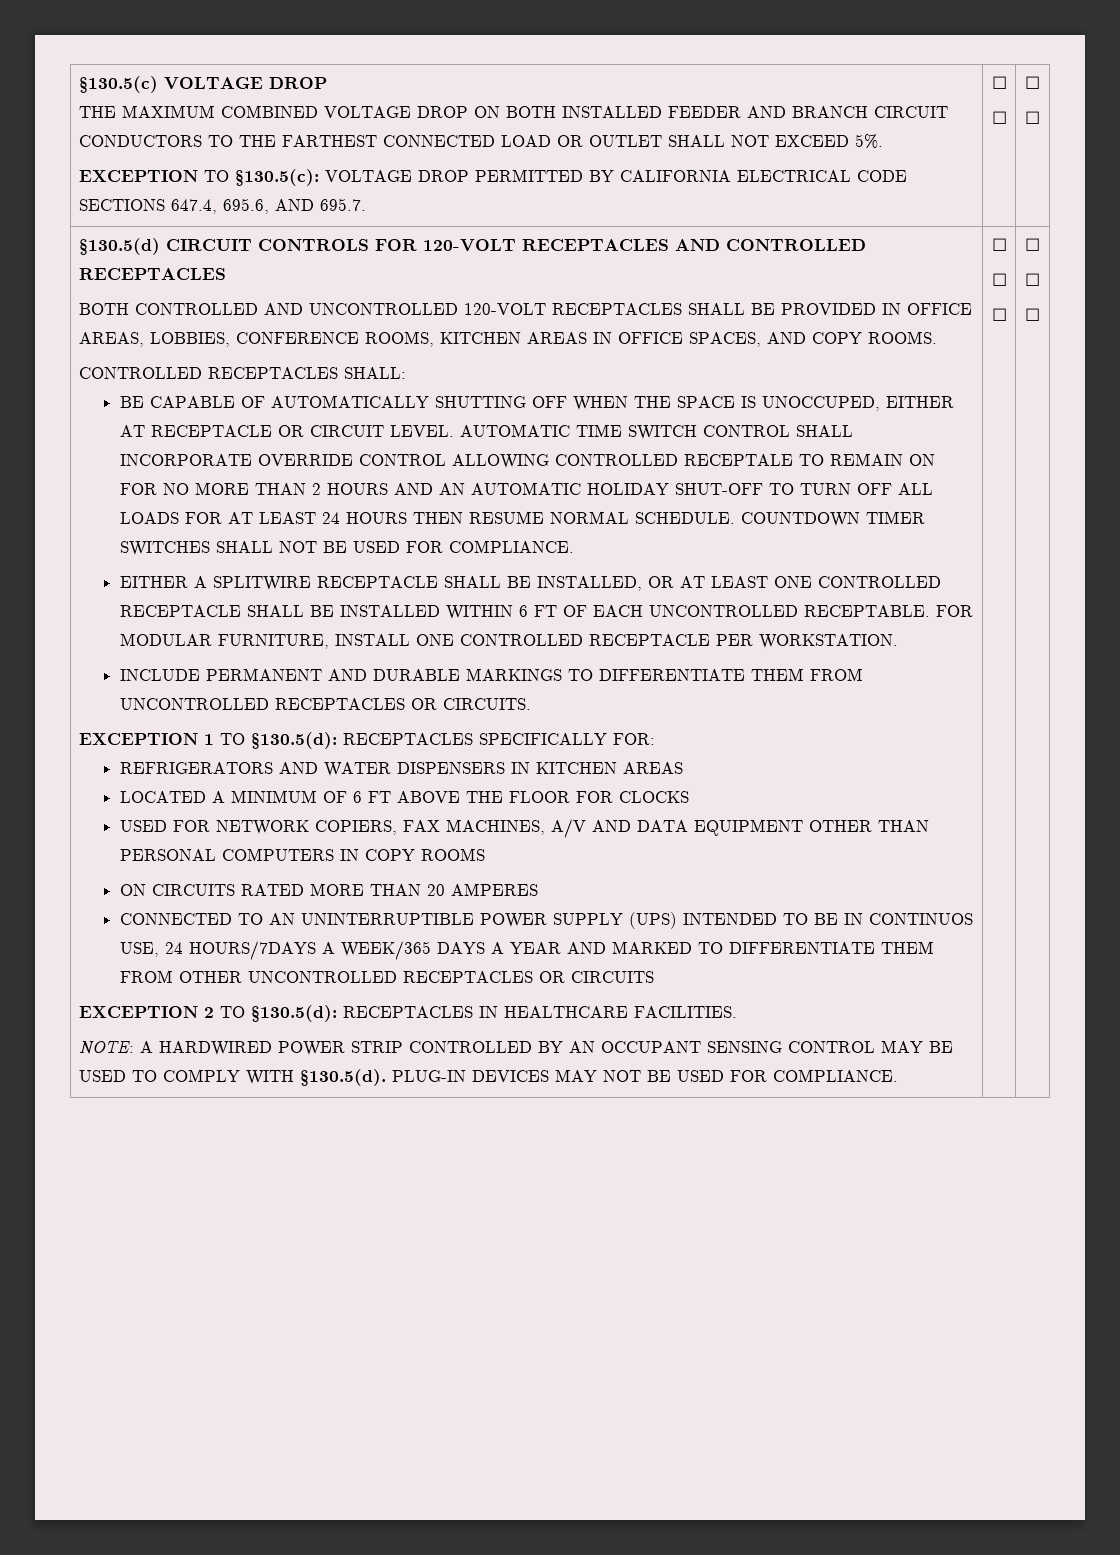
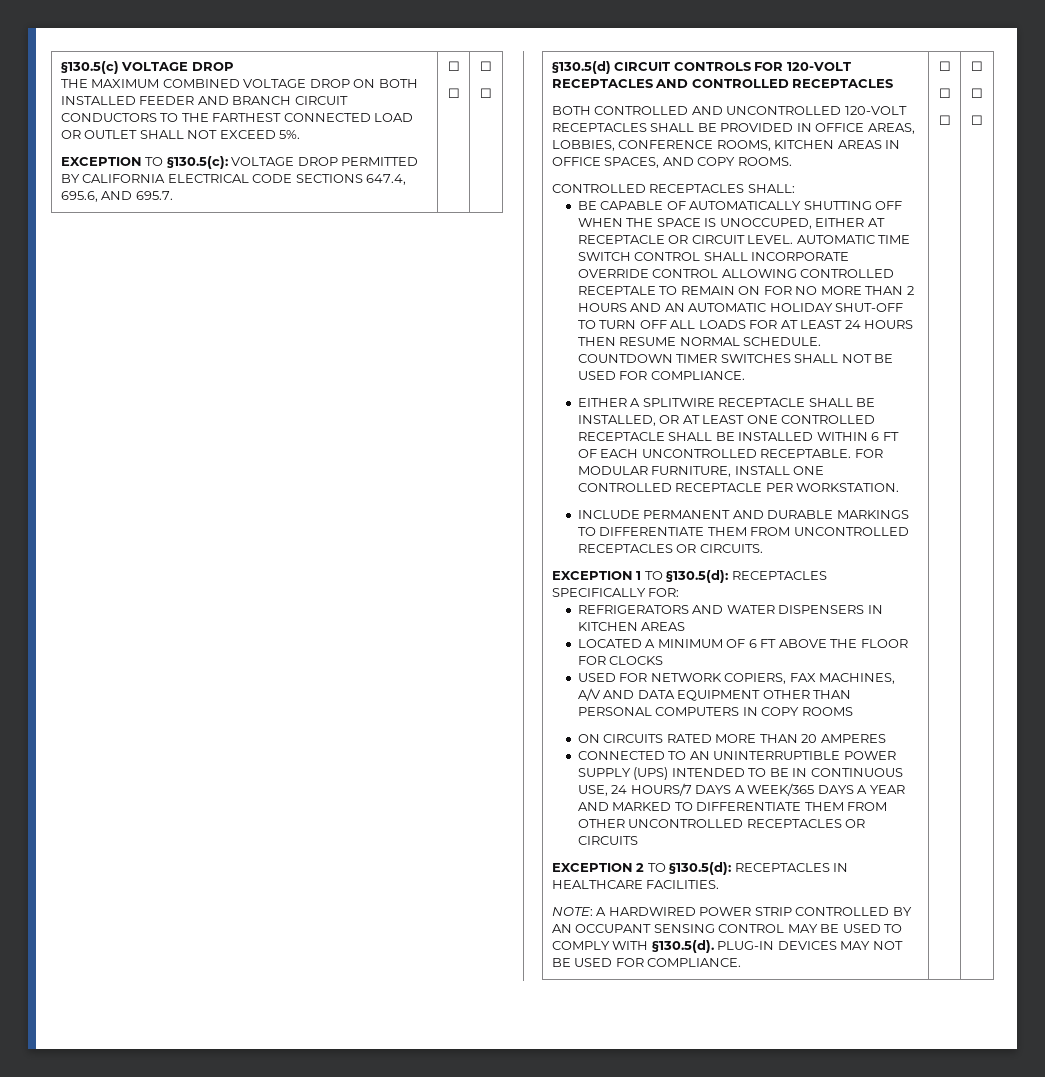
- CONNECTED TO AN UNINTERRUPTIBLE POWER SUPPLY (UPS) INTENDED TO BE IN CONTINUOS USE, 24 HOURS/7DAYS A WEEK/365 DAYS A YEAR AND MARKED TO DIFFERENTIATE THEM FROM OTHER UNCONTROLLED RECEPTACLES OR CIRCUITS
+ CONNECTED TO AN UNINTERRUPTIBLE POWER SUPPLY (UPS) INTENDED TO BE IN CONTINUOUS USE, 24 HOURS/7 DAYS A WEEK/365 DAYS A YEAR AND MARKED TO DIFFERENTIATE THEM FROM OTHER UNCONTROLLED RECEPTACLES OR CIRCUITS

